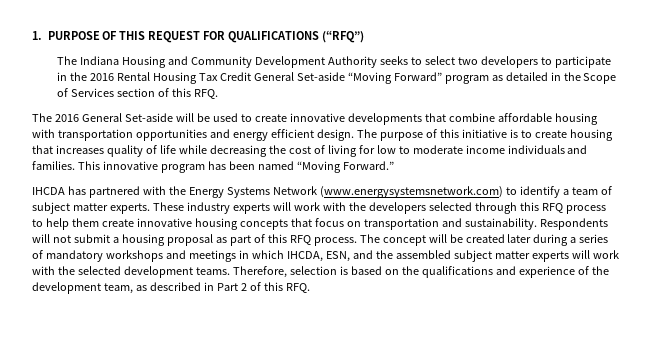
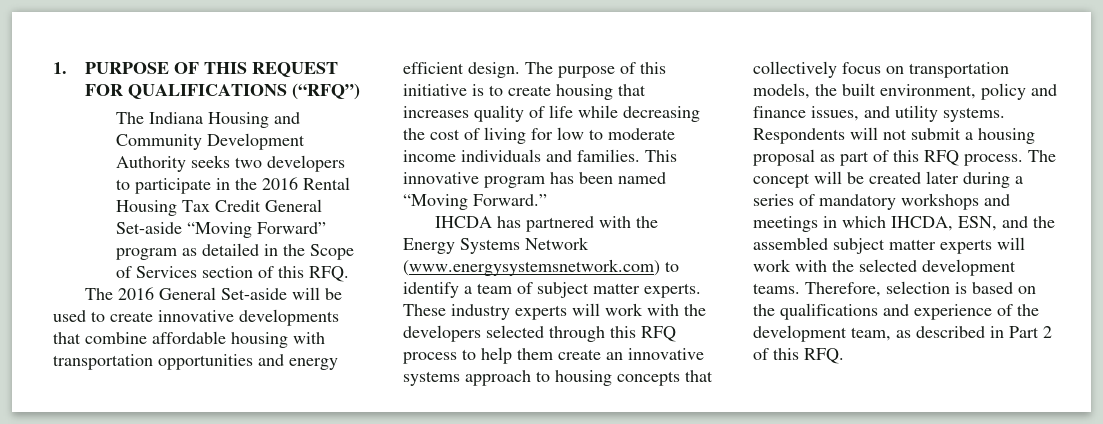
- The Indiana Housing and Community Development Authority seeks to select two developers to participate in the 2016 Rental Housing Tax Credit General Set-aside “Moving Forward” program as detailed in the Scope of Services section of this RFQ.
+ The Indiana Housing and Community Development Authority seeks two developers to participate in the 2016 Rental Housing Tax Credit General Set-aside “Moving Forward” program as detailed in the Scope of Services section of this RFQ.
- These industry experts will work with the developers selected through this RFQ process to help them create innovative housing concepts that focus on transportation and sustainability.
+ These industry experts will work with the developers selected through this RFQ process to help them create an innovative systems approach to housing concepts that collectively focus on transportation models, the built environment, policy and finance issues, and utility systems.

